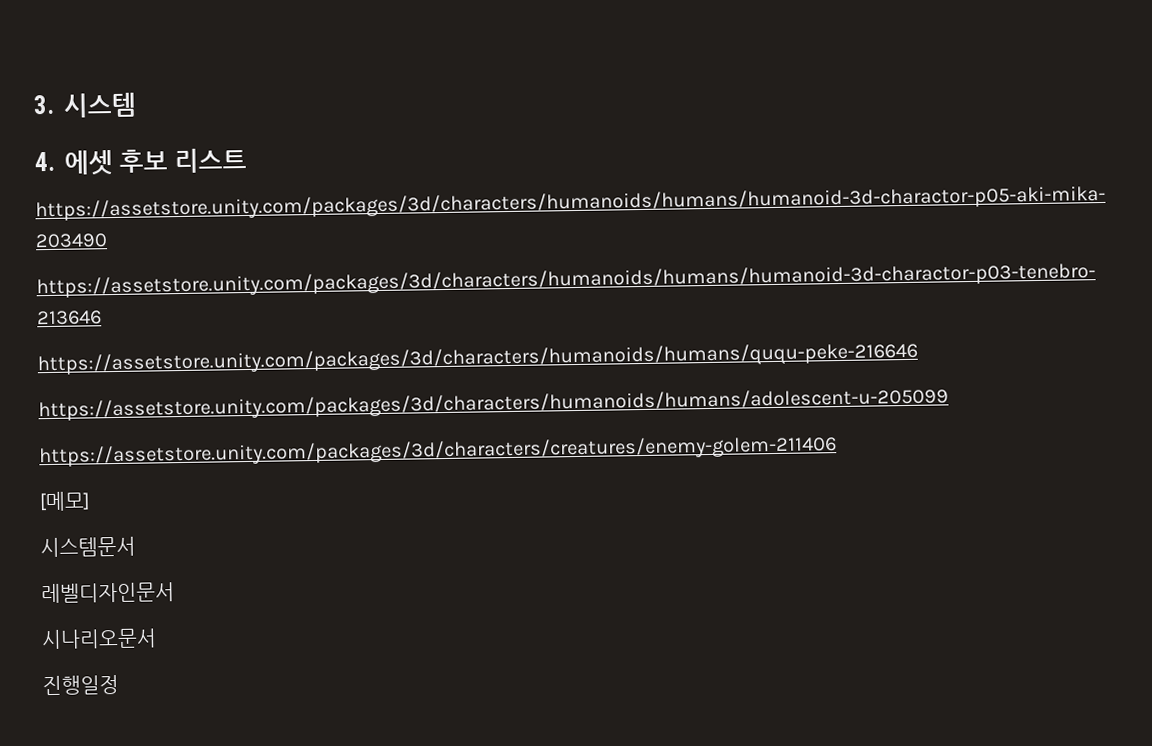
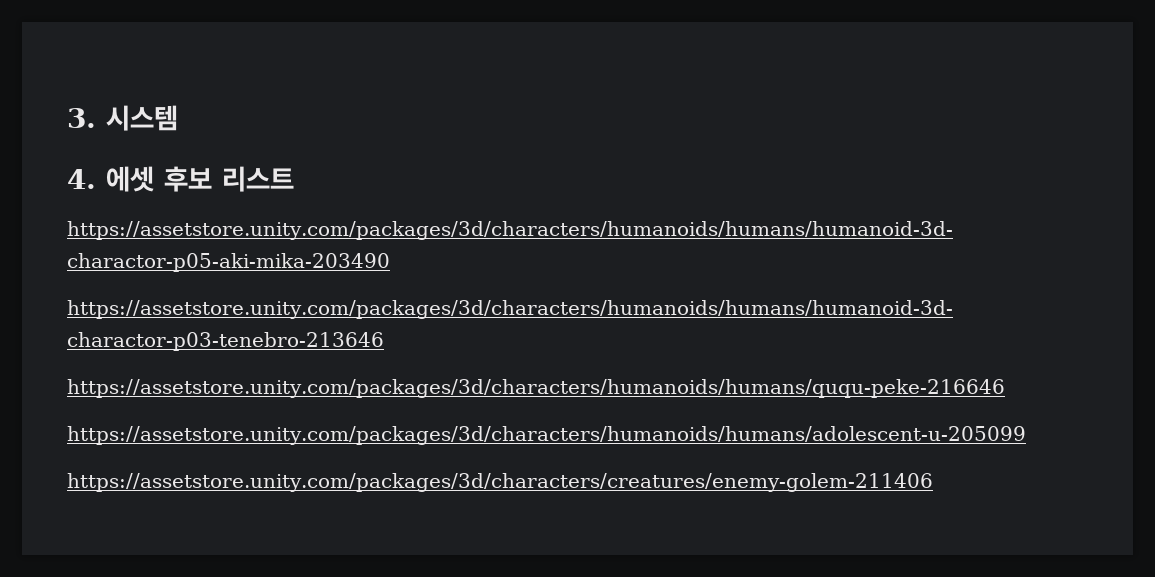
- [메모]
- 시스템문서
- 레벨디자인문서
- 시나리오문서
- 진행일정

